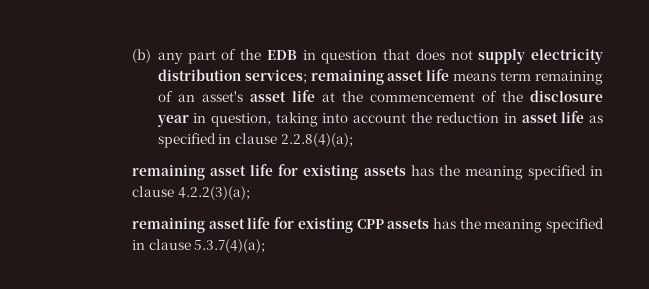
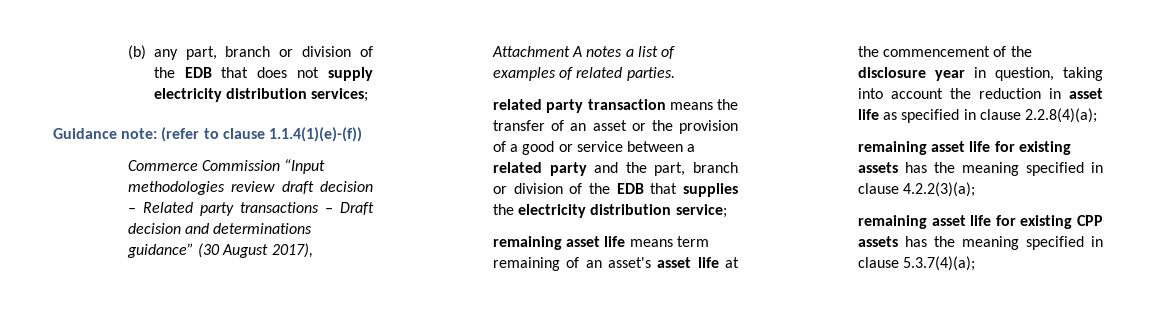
- (b) any part of the EDB in question that does not supply electricity distribution services; remaining asset life means term remaining of an asset's asset life at the commencement of the disclosure year in question, taking into account the reduction in asset life as specified in clause 2.2.8(4)(a);
+ (b) any part, branch or division of the EDB that does not supply electricity distribution services;
+ Guidance note: (refer to clause 1.1.4(1)(e)-(f))
+ Commerce Commission “Input methodologies review draft decision – Related party transactions – Draft decision and determinations guidance” (30 August 2017), Attachment A notes a list of examples of related parties.
+ related party transaction means the transfer of an asset or the provision of a good or service between a related party and the part, branch or division of the EDB that supplies the electricity distribution service;
+ remaining asset life means term remaining of an asset's asset life at the commencement of the disclosure year in question, taking into account the reduction in asset life as specified in clause 2.2.8(4)(a);

